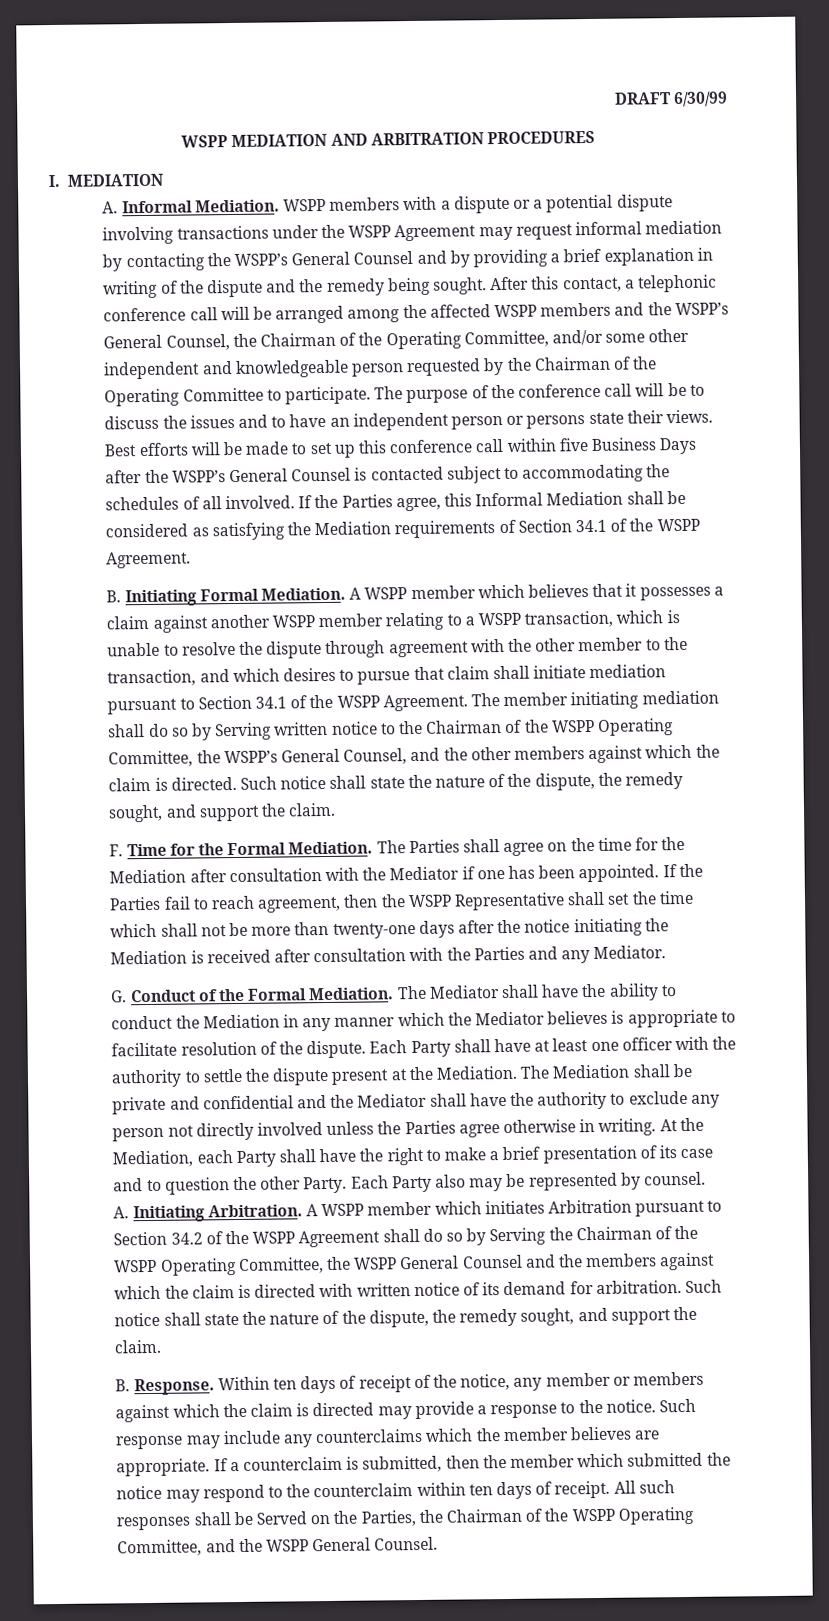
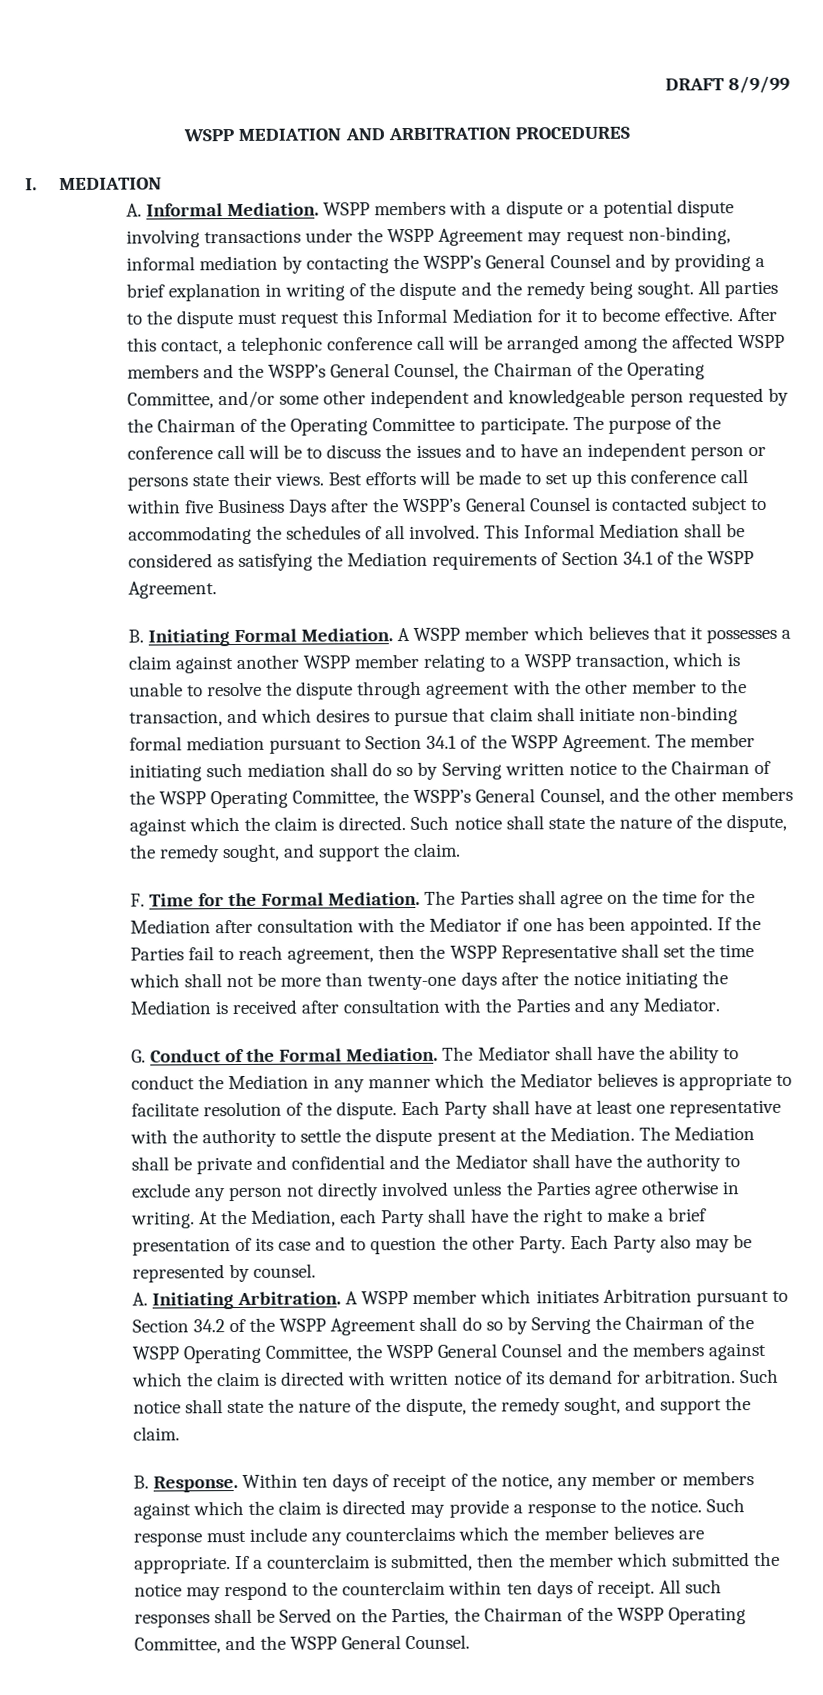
- DRAFT 6/30/99
+ DRAFT 8/9/99
- WSPP members with a dispute or a potential dispute involving transactions under the WSPP Agreement may request informal mediation by contacting the WSPP’s General Counsel and by providing a brief explanation in writing of the dispute and the remedy being sought.
+ WSPP members with a dispute or a potential dispute involving transactions under the WSPP Agreement may request non-binding, informal mediation by contacting the WSPP’s General Counsel and by providing a brief explanation in writing of the dispute and the remedy being sought.
+ All parties to the dispute must request this Informal Mediation for it to become effective.
- If the Parties agree, this Informal Mediation shall be considered as satisfying the Mediation requirements of Section 34.1 of the WSPP Agreement.
+ This Informal Mediation shall be considered as satisfying the Mediation requirements of Section 34.1 of the WSPP Agreement.
- A WSPP member which believes that it possesses a claim against another WSPP member relating to a WSPP transaction, which is unable to resolve the dispute through agreement with the other member to the transaction, and which desires to pursue that claim shall initiate mediation pursuant to Section 34.1 of the WSPP Agreement.
+ A WSPP member which believes that it possesses a claim against another WSPP member relating to a WSPP transaction, which is unable to resolve the dispute through agreement with the other member to the transaction, and which desires to pursue that claim shall initiate non-binding formal mediation pursuant to Section 34.1 of the WSPP Agreement.
- The member initiating mediation shall do so by Serving written notice to the Chairman of the WSPP Operating Committee, the WSPP’s General Counsel, and the other members against which the claim is directed.
+ The member initiating such mediation shall do so by Serving written notice to the Chairman of the WSPP Operating Committee, the WSPP’s General Counsel, and the other members against which the claim is directed.
- Each Party shall have at least one officer with the authority to settle the dispute present at the Mediation.
+ Each Party shall have at least one representative with the authority to settle the dispute present at the Mediation.
- Such response may include any counterclaims which the member believes are appropriate.
+ Such response must include any counterclaims which the member believes are appropriate.

